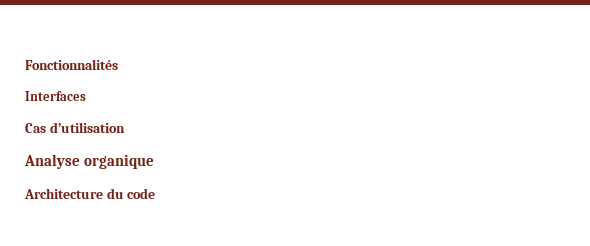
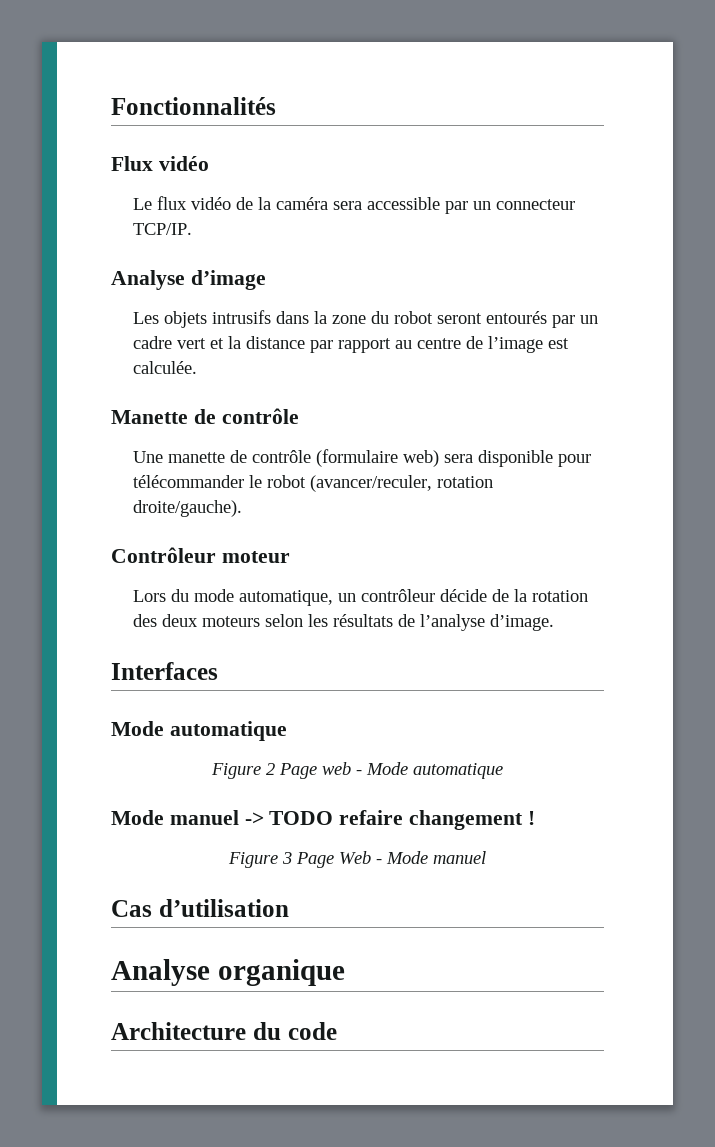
+ Flux vidéo
+ Le flux vidéo de la caméra sera accessible par un connecteur TCP/IP.
+ Analyse d’image
+ Les objets intrusifs dans la zone du robot seront entourés par un cadre vert et la distance par rapport au centre de l’image est calculée.
+ Manette de contrôle
+ Une manette de contrôle (formulaire web) sera disponible pour télécommander le robot (avancer/reculer, rotation droite/gauche).
+ Contrôleur moteur
+ Lors du mode automatique, un contrôleur décide de la rotation des deux moteurs selon les résultats de l’analyse d’image.
  Interfaces
+ Mode automatique
+ Figure 2 Page web - Mode automatique
+ Mode manuel -> TODO refaire changement !
+ Figure 3 Page Web - Mode manuel

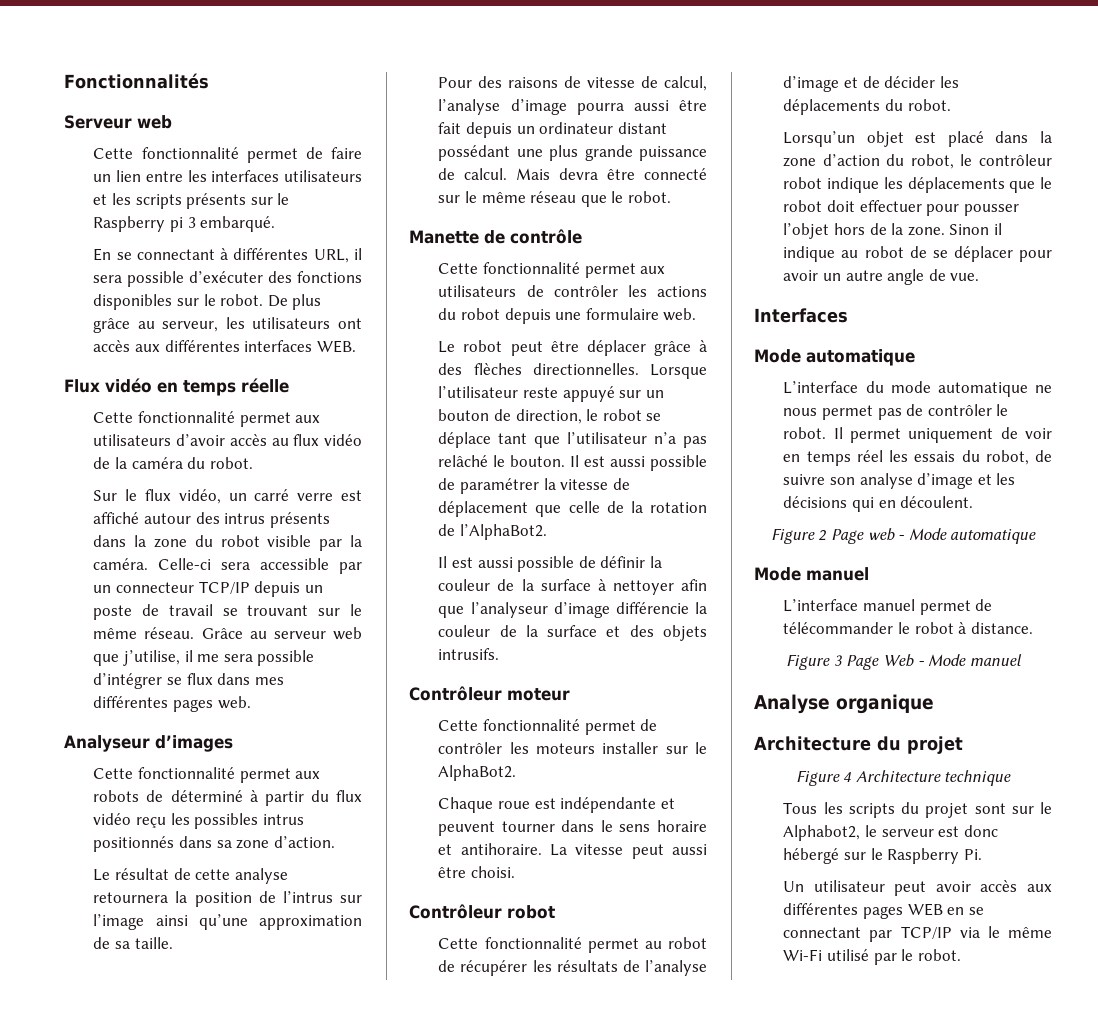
- Flux vidéo
- Le flux vidéo de la caméra sera accessible par un connecteur TCP/IP.
- Analyse d’image
- Les objets intrusifs dans la zone du robot seront entourés par un cadre vert et la distance par rapport au centre de l’image est calculée.
+ Serveur web
+ Cette fonctionnalité permet de faire un lien entre les interfaces utilisateurs et les scripts présents sur le Raspberry pi 3 embarqué.
+ En se connectant à différentes URL, il sera possible d’exécuter des fonctions disponibles sur le robot. De plus grâce au serveur, les utilisateurs ont accès aux différentes interfaces WEB.
+ Flux vidéo en temps réelle
+ Cette fonctionnalité permet aux utilisateurs d’avoir accès au flux vidéo de la caméra du robot.
+ Sur le flux vidéo, un carré verre est affiché autour des intrus présents dans la zone du robot visible par la caméra. Celle-ci sera accessible par un connecteur TCP/IP depuis un poste de travail se trouvant sur le même réseau. Grâce au serveur web que j’utilise, il me sera possible d’intégrer se flux dans mes différentes pages web.
+ Analyseur d’images
+ Cette fonctionnalité permet aux robots de déterminé à partir du flux vidéo reçu les possibles intrus positionnés dans sa zone d’action.
+ Le résultat de cette analyse retournera la position de l’intrus sur l’image ainsi qu’une approximation de sa taille.
+ Pour des raisons de vitesse de calcul, l’analyse d’image pourra aussi être fait depuis un ordinateur distant possédant une plus grande puissance de calcul. Mais devra être connecté sur le même réseau que le robot.
  Manette de contrôle
- Une manette de contrôle (formulaire web) sera disponible pour télécommander le robot (avancer/reculer, rotation droite/gauche).
+ Cette fonctionnalité permet aux utilisateurs de contrôler les actions du robot depuis une formulaire web.
+ Le robot peut être déplacer grâce à des flèches directionnelles. Lorsque l’utilisateur reste appuyé sur un bouton de direction, le robot se déplace tant que l’utilisateur n’a pas relâché le bouton. Il est aussi possible de paramétrer la vitesse de déplacement que celle de la rotation de l’AlphaBot2.
+ Il est aussi possible de définir la couleur de la surface à nettoyer afin que l’analyseur d’image différencie la couleur de la surface et des objets intrusifs.
  Contrôleur moteur
- Lors du mode automatique, un contrôleur décide de la rotation des deux moteurs selon les résultats de l’analyse d’image.
+ Cette fonctionnalité permet de contrôler les moteurs installer sur le AlphaBot2.
+ Chaque roue est indépendante et peuvent tourner dans le sens horaire et antihoraire. La vitesse peut aussi être choisi.
+ Contrôleur robot
+ Cette fonctionnalité permet au robot de récupérer les résultats de l’analyse d’image et de décider les déplacements du robot.
+ Lorsqu’un objet est placé dans la zone d’action du robot, le contrôleur robot indique les déplacements que le robot doit effectuer pour pousser l’objet hors de la zone. Sinon il indique au robot de se déplacer pour avoir un autre angle de vue.
  Interfaces
  Mode automatique
+ L’interface du mode automatique ne nous permet pas de contrôler le robot. Il permet uniquement de voir en temps réel les essais du robot, de suivre son analyse d’image et les décisions qui en découlent.
  Figure 2 Page web - Mode automatique
- Mode manuel -> TODO refaire changement !
+ Mode manuel
+ L’interface manuel permet de télécommander le robot à distance.
- Cas d’utilisation
- Architecture du code
+ Architecture du projet
+ Figure 4 Architecture technique
+ Tous les scripts du projet sont sur le Alphabot2, le serveur est donc hébergé sur le Raspberry Pi.
+ Un utilisateur peut avoir accès aux différentes pages WEB en se connectant par TCP/IP via le même Wi-Fi utilisé par le robot.

